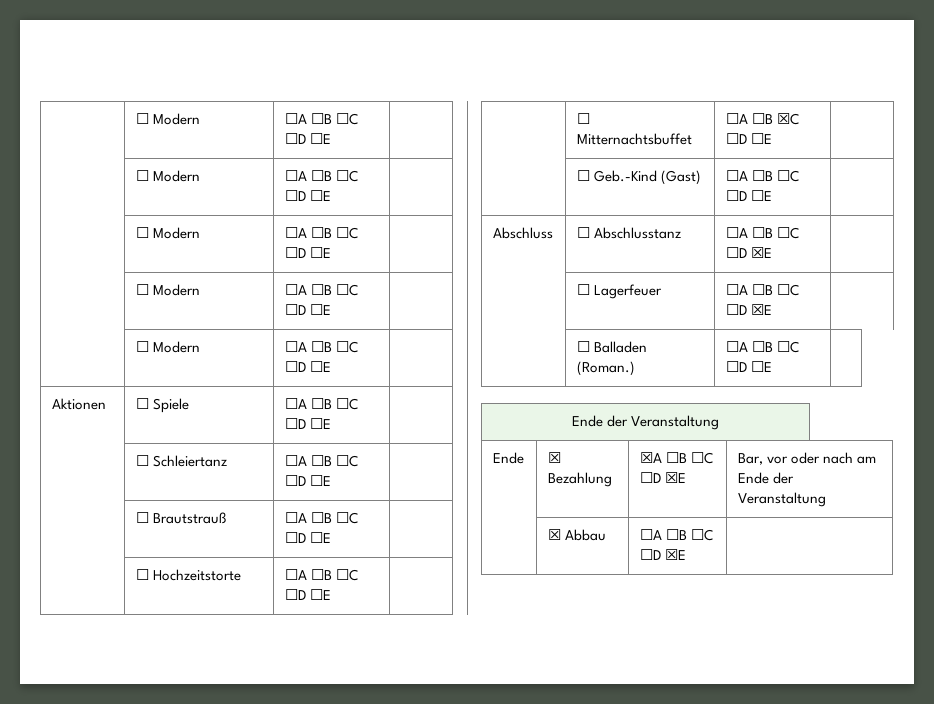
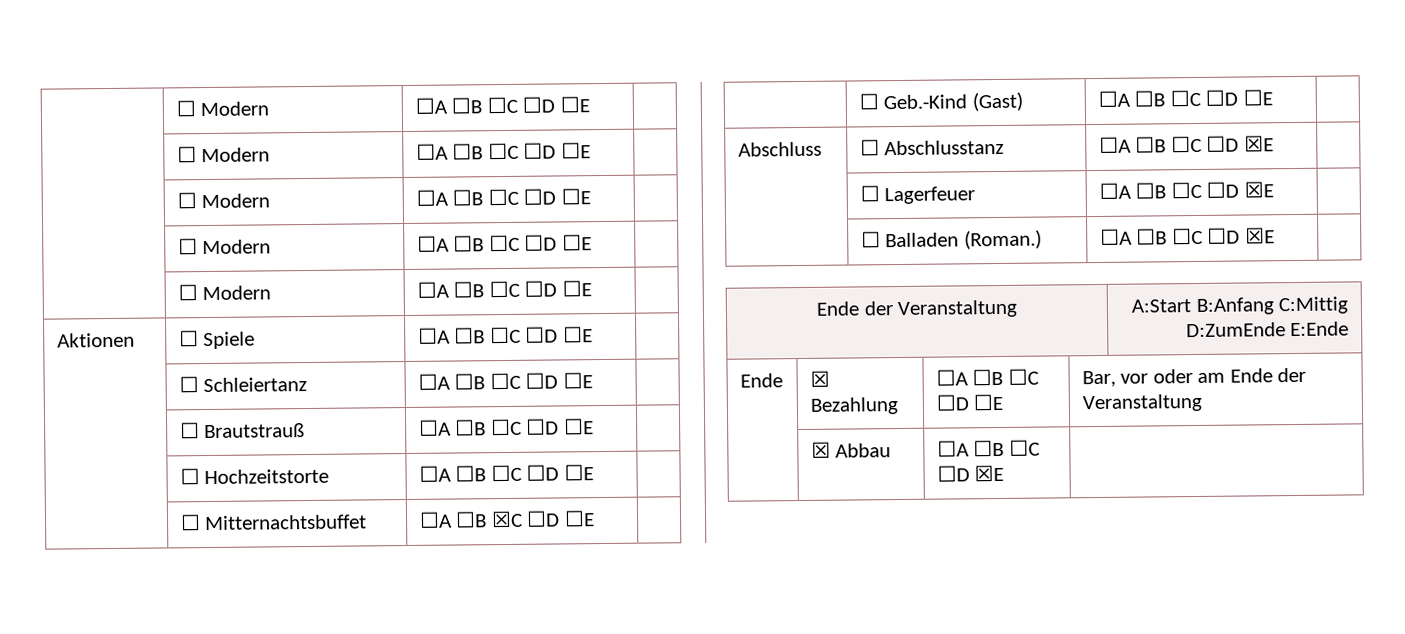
- | ☐ Balladen (Roman.) | ☐A ☐B ☐C ☐D ☐E |
- Ende der Veranstaltung
+ | ☐ Balladen (Roman.) | ☐A ☐B ☐C ☐D ☒E |
+ Ende der Veranstaltung | A:Start B:Anfang C:Mittig D:ZumEnde E:Ende
- Ende | ☒ Bezahlung | ☒A ☐B ☐C ☐D ☒E | Bar, vor oder nach am Ende der Veranstaltung
+ Ende | ☒ Bezahlung | ☐A ☐B ☐C ☐D ☐E | Bar, vor oder am Ende der Veranstaltung

